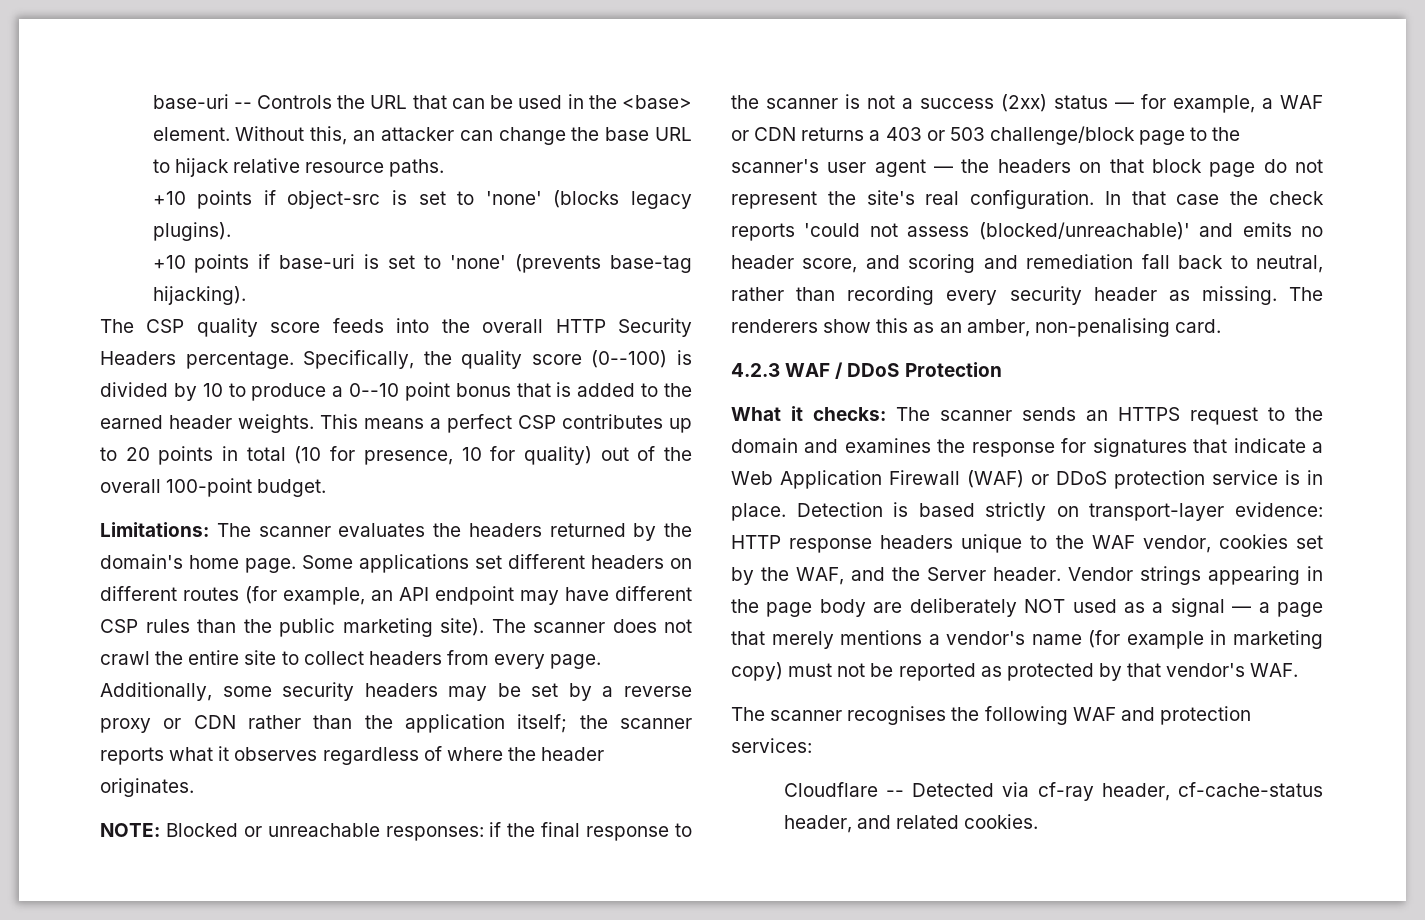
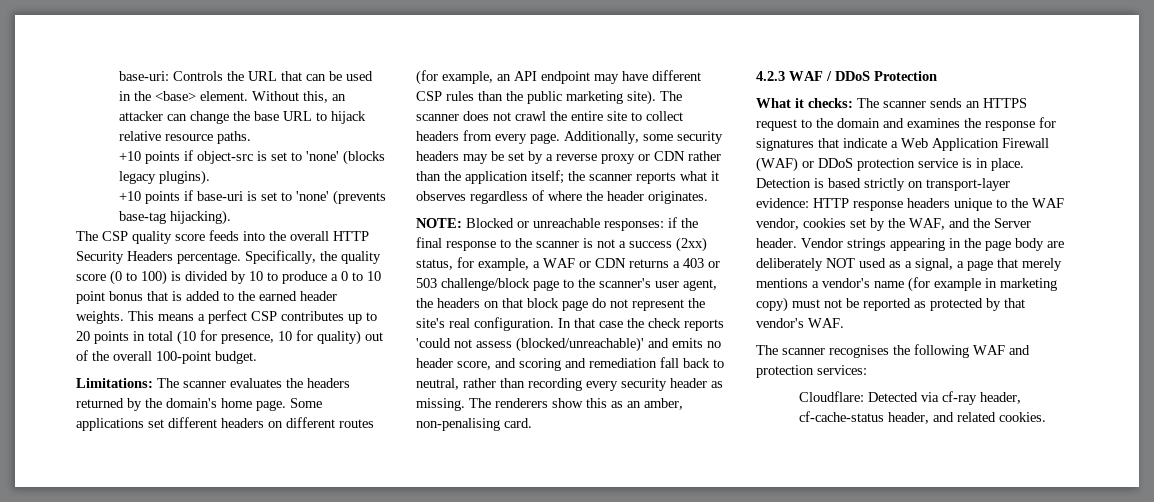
- base-uri -- Controls the URL that can be used in the <base> element.
+ base-uri: Controls the URL that can be used in the <base> element.
- Specifically, the quality score (0--100) is divided by 10 to produce a 0--10 point bonus that is added to the earned header weights.
+ Specifically, the quality score (0 to 100) is divided by 10 to produce a 0 to 10 point bonus that is added to the earned header weights.
- NOTE: Blocked or unreachable responses: if the final response to the scanner is not a success (2xx) status — for example, a WAF or CDN returns a 403 or 503 challenge/block page to the scanner's user agent — the headers on that block page do not represent the site's real configuration.
+ NOTE: Blocked or unreachable responses: if the final response to the scanner is not a success (2xx) status, for example, a WAF or CDN returns a 403 or 503 challenge/block page to the scanner's user agent, the headers on that block page do not represent the site's real configuration.
- Vendor strings appearing in the page body are deliberately NOT used as a signal — a page that merely mentions a vendor's name (for example in marketing copy) must not be reported as protected by that vendor's WAF.
+ Vendor strings appearing in the page body are deliberately NOT used as a signal, a page that merely mentions a vendor's name (for example in marketing copy) must not be reported as protected by that vendor's WAF.
- Cloudflare -- Detected via cf-ray header, cf-cache-status header, and related cookies.
+ Cloudflare: Detected via cf-ray header, cf-cache-status header, and related cookies.

